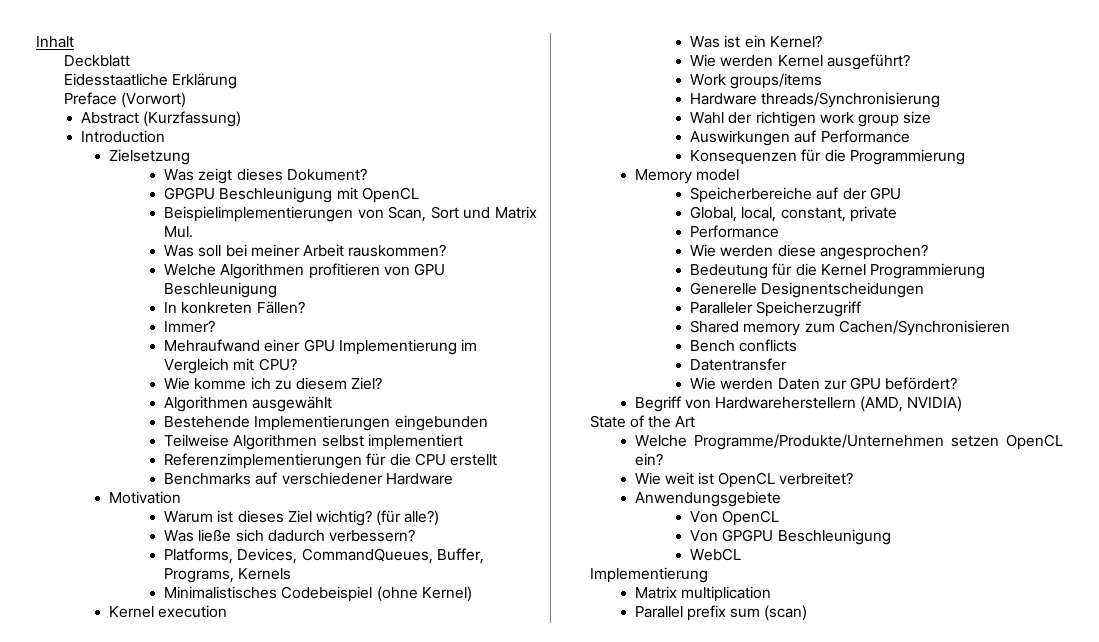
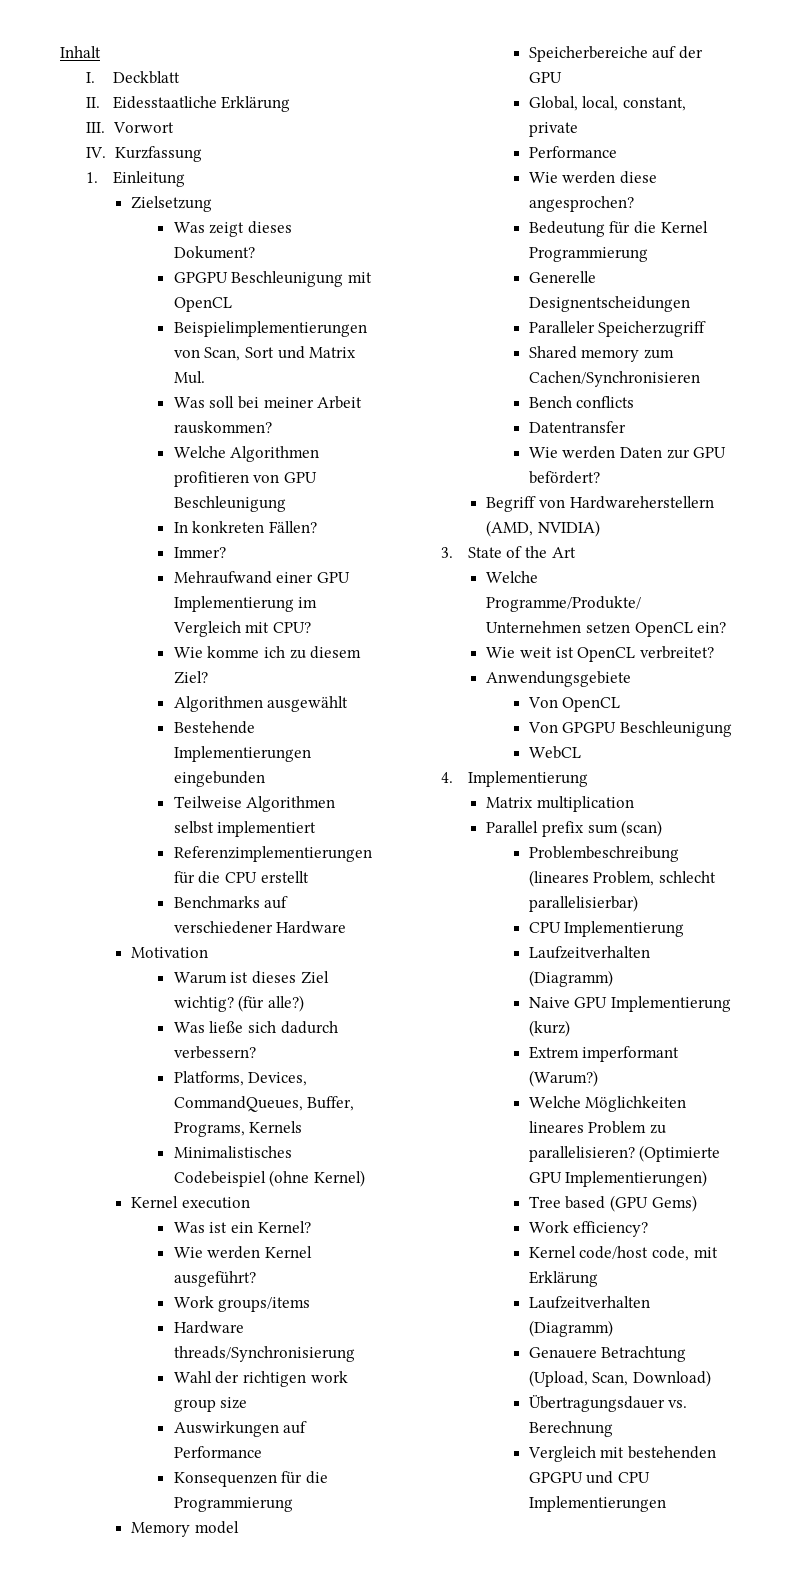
- Deckblatt
+ I. Deckblatt
- Eidesstaatliche Erklärung
+ II. Eidesstaatliche Erklärung
- Preface (Vorwort)
- Abstract (Kurzfassung)
- Introduction
+ III. Vorwort
+ IV. Kurzfassung
+ 1. Einleitung
- State of the Art
+ 3. State of the Art
  WebCL
- Implementierung
+ 4. Implementierung
+ Problembeschreibung (lineares Problem, schlecht parallelisierbar)
+ CPU Implementierung
+ Laufzeitverhalten (Diagramm)
+ Naive GPU Implementierung (kurz)
+ Extrem imperformant (Warum?)
+ Welche Möglichkeiten lineares Problem zu parallelisieren? (Optimierte GPU Implementierungen)
+ Tree based (GPU Gems)
+ Work efficiency?
+ Kernel code/host code, mit Erklärung
+ Laufzeitverhalten (Diagramm)
+ Genauere Betrachtung (Upload, Scan, Download)
+ Übertragungsdauer vs. Berechnung
+ Vergleich mit bestehenden GPGPU und CPU Implementierungen

